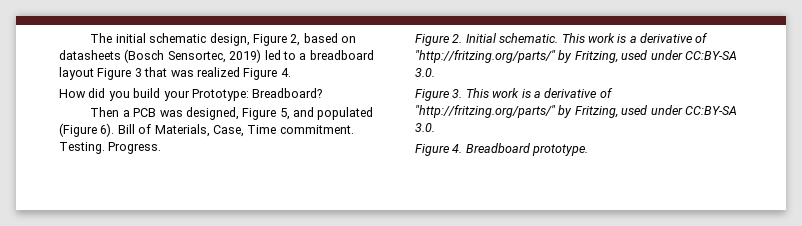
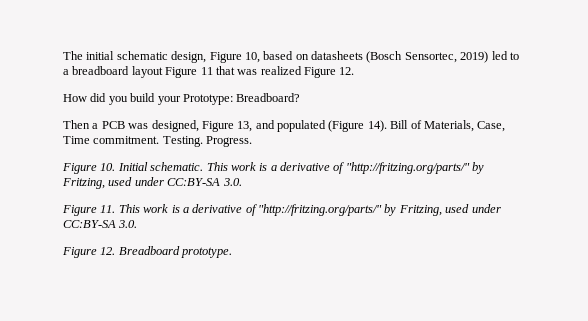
- The initial schematic design, Figure 2, based on datasheets (Bosch Sensortec, 2019) led to a breadboard layout Figure 3 that was realized Figure 4.
+ The initial schematic design, Figure 10, based on datasheets (Bosch Sensortec, 2019) led to a breadboard layout Figure 11 that was realized Figure 12.
- Then a PCB was designed, Figure 5, and populated (Figure 6).
+ Then a PCB was designed, Figure 13, and populated (Figure 14).
- Figure 2. Initial schematic.
+ Figure 10. Initial schematic.
- Figure 3. This work is a derivative of "http://fritzing.org/parts/" by Fritzing, used under CC:BY-SA 3.0.
+ Figure 11. This work is a derivative of "http://fritzing.org/parts/" by Fritzing, used under CC:BY-SA 3.0.
- Figure 4. Breadboard prototype.
+ Figure 12. Breadboard prototype.

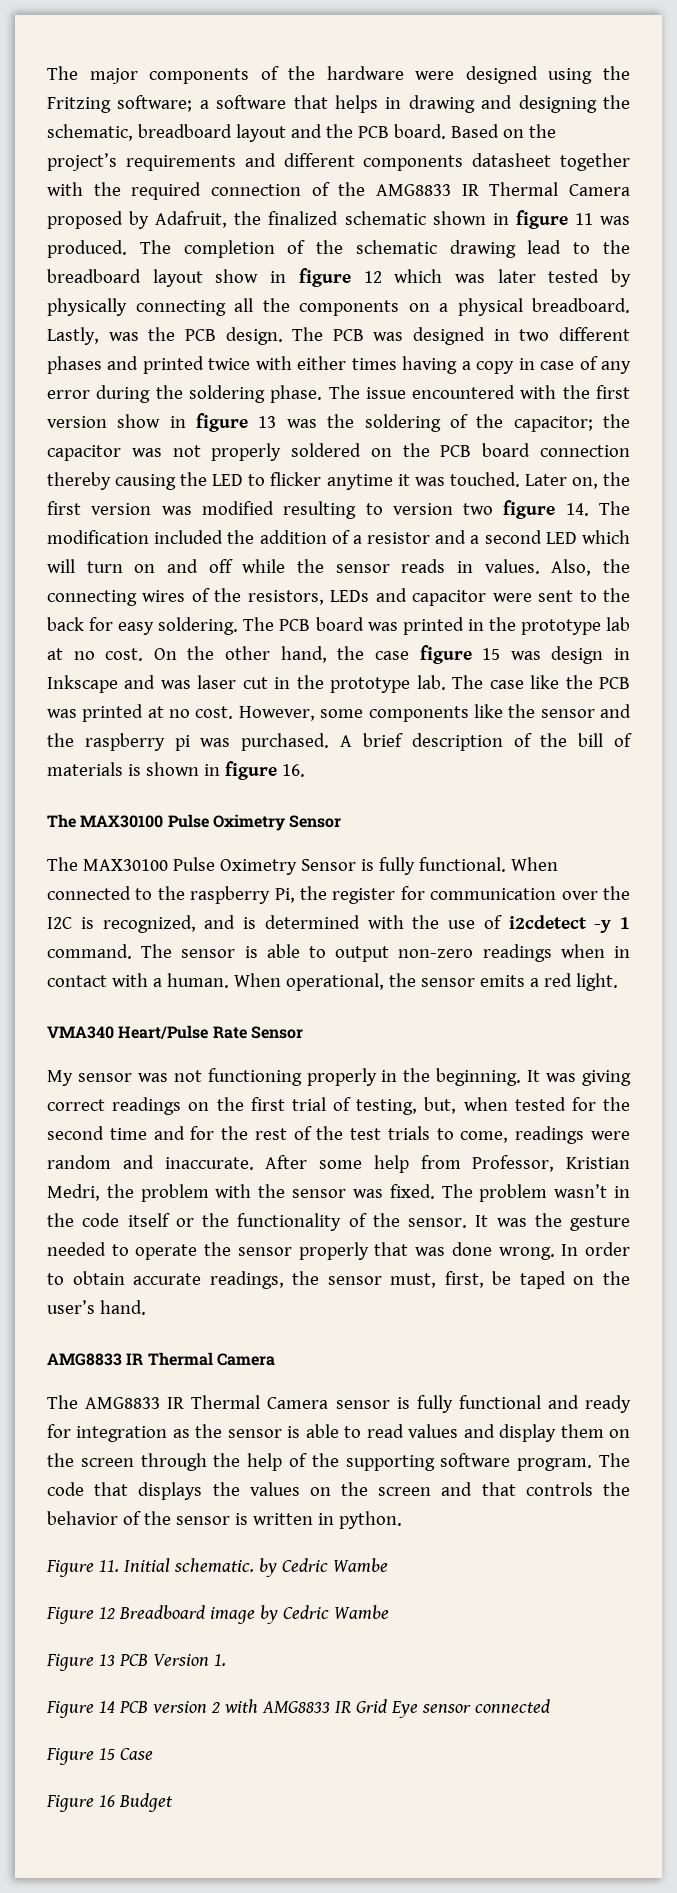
- The initial schematic design, Figure 10, based on datasheets (Bosch Sensortec, 2019) led to a breadboard layout Figure 11 that was realized Figure 12.
- How did you build your Prototype: Breadboard?
- Then a PCB was designed, Figure 13, and populated (Figure 14). Bill of Materials, Case, Time commitment. Testing. Progress.
- Figure 10. Initial schematic. This work is a derivative of "http://fritzing.org/parts/" by Fritzing, used under CC:BY-SA 3.0.
- Figure 11. This work is a derivative of "http://fritzing.org/parts/" by Fritzing, used under CC:BY-SA 3.0.
- Figure 12. Breadboard prototype.
+ The major components of the hardware were designed using the Fritzing software; a software that helps in drawing and designing the schematic, breadboard layout and the PCB board. Based on the project’s requirements and different components datasheet together with the required connection of the AMG8833 IR Thermal Camera proposed by Adafruit, the finalized schematic shown in figure 11 was produced. The completion of the schematic drawing lead to the breadboard layout show in figure 12 which was later tested by physically connecting all the components on a physical breadboard. Lastly, was the PCB design. The PCB was designed in two different phases and printed twice with either times having a copy in case of any error during the soldering phase. The issue encountered with the first version show in figure 13 was the soldering of the capacitor; the capacitor was not properly soldered on the PCB board connection thereby causing the LED to flicker anytime it was touched. Later on, the first version was modified resulting to version two figure 14. The modification included the addition of a resistor and a second LED which will turn on and off while the sensor reads in values. Also, the connecting wires of the resistors, LEDs and capacitor were sent to the back for easy soldering. The PCB board was printed in the prototype lab at no cost. On the other hand, the case figure 15 was design in Inkscape and was laser cut in the prototype lab. The case like the PCB was printed at no cost. However, some components like the sensor and the raspberry pi was purchased. A brief description of the bill of materials is shown in figure 16.
+ The MAX30100 Pulse Oximetry Sensor
+ The MAX30100 Pulse Oximetry Sensor is fully functional. When connected to the raspberry Pi, the register for communication over the I2C is recognized, and is determined with the use of i2cdetect -y 1 command. The sensor is able to output non-zero readings when in contact with a human. When operational, the sensor emits a red light.
+ VMA340 Heart/Pulse Rate Sensor
+ My sensor was not functioning properly in the beginning. It was giving correct readings on the first trial of testing, but, when tested for the second time and for the rest of the test trials to come, readings were random and inaccurate. After some help from Professor, Kristian Medri, the problem with the sensor was fixed. The problem wasn’t in the code itself or the functionality of the sensor. It was the gesture needed to operate the sensor properly that was done wrong. In order to obtain accurate readings, the sensor must, first, be taped on the user’s hand.
+ AMG8833 IR Thermal Camera
+ The AMG8833 IR Thermal Camera sensor is fully functional and ready for integration as the sensor is able to read values and display them on the screen through the help of the supporting software program. The code that displays the values on the screen and that controls the behavior of the sensor is written in python.
+ Figure 11. Initial schematic. by Cedric Wambe
+ Figure 12 Breadboard image by Cedric Wambe
+ Figure 13 PCB Version 1.
+ Figure 14 PCB version 2 with AMG8833 IR Grid Eye sensor connected
+ Figure 15 Case
+ Figure 16 Budget

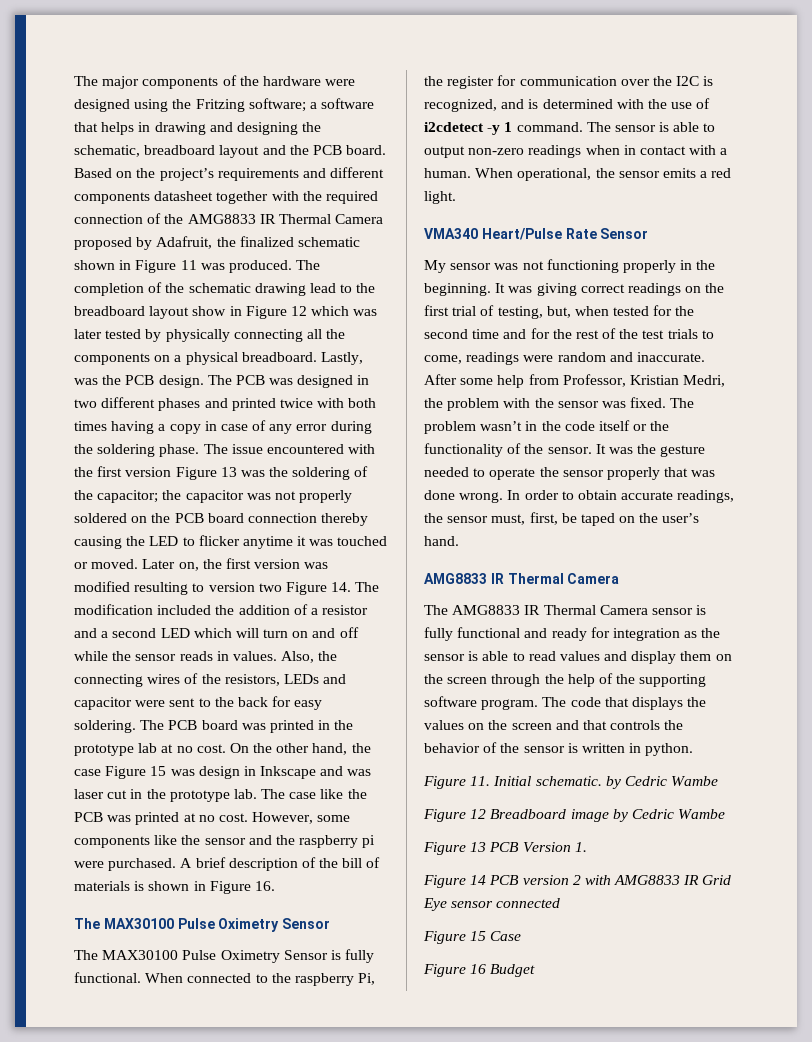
- Based on the project’s requirements and different components datasheet together with the required connection of the AMG8833 IR Thermal Camera proposed by Adafruit, the finalized schematic shown in figure 11 was produced.
+ Based on the project’s requirements and different components datasheet together with the required connection of the AMG8833 IR Thermal Camera proposed by Adafruit, the finalized schematic shown in Figure 11 was produced.
- The completion of the schematic drawing lead to the breadboard layout show in figure 12 which was later tested by physically connecting all the components on a physical breadboard.
+ The completion of the schematic drawing lead to the breadboard layout show in Figure 12 which was later tested by physically connecting all the components on a physical breadboard.
- The PCB was designed in two different phases and printed twice with either times having a copy in case of any error during the soldering phase.
+ The PCB was designed in two different phases and printed twice with both times having a copy in case of any error during the soldering phase.
- The issue encountered with the first version show in figure 13 was the soldering of the capacitor; the capacitor was not properly soldered on the PCB board connection thereby causing the LED to flicker anytime it was touched.
+ The issue encountered with the first version Figure 13 was the soldering of the capacitor; the capacitor was not properly soldered on the PCB board connection thereby causing the LED to flicker anytime it was touched or moved.
- Later on, the first version was modified resulting to version two figure 14. The modification included the addition of a resistor and a second LED which will turn on and off while the sensor reads in values.
+ Later on, the first version was modified resulting to version two Figure 14. The modification included the addition of a resistor and a second LED which will turn on and off while the sensor reads in values.
- On the other hand, the case figure 15 was design in Inkscape and was laser cut in the prototype lab.
+ On the other hand, the case Figure 15 was design in Inkscape and was laser cut in the prototype lab.
- However, some components like the sensor and the raspberry pi was purchased.
+ However, some components like the sensor and the raspberry pi were purchased.
- A brief description of the bill of materials is shown in figure 16.
+ A brief description of the bill of materials is shown in Figure 16.

